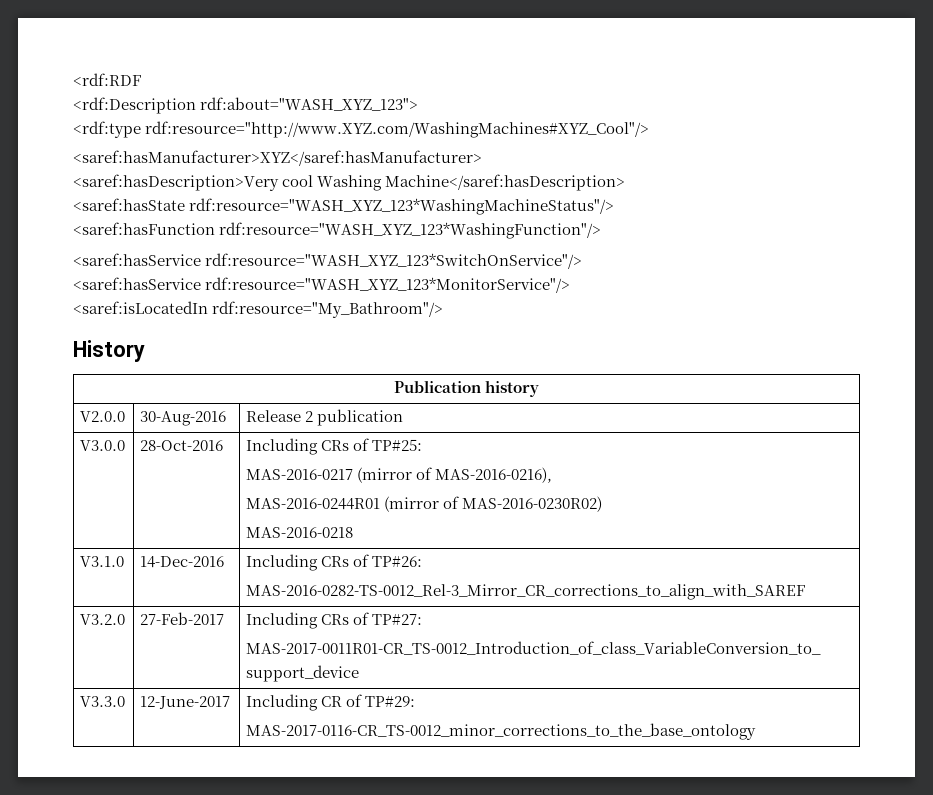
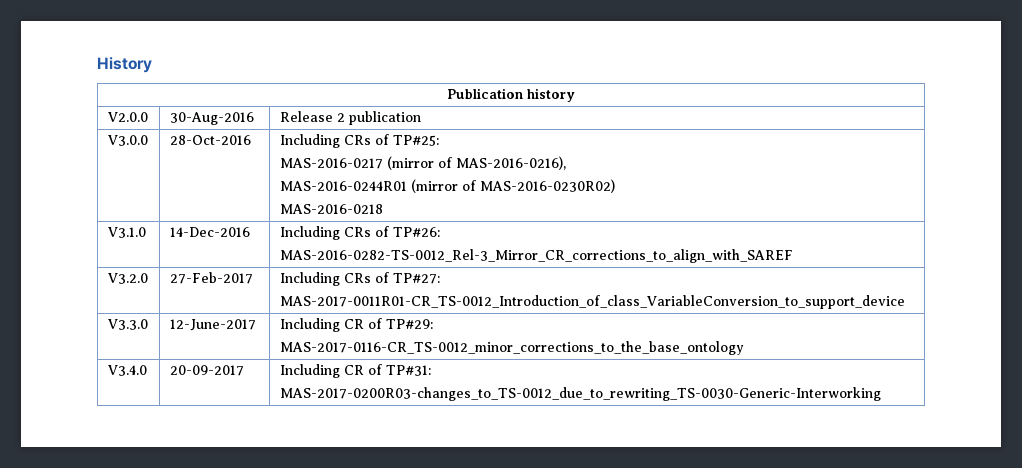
- <rdf:RDF
- <rdf:Description rdf:about="WASH_XYZ_123">
- <rdf:type rdf:resource="http://www.XYZ.com/WashingMachines#XYZ_Cool"/>
- <saref:hasManufacturer>XYZ</saref:hasManufacturer>
- <saref:hasDescription>Very cool Washing Machine</saref:hasDescription>
- <saref:hasState rdf:resource="WASH_XYZ_123*WashingMachineStatus"/>
- <saref:hasFunction rdf:resource="WASH_XYZ_123*WashingFunction"/>
- <saref:hasService rdf:resource="WASH_XYZ_123*SwitchOnService"/>
- <saref:hasService rdf:resource="WASH_XYZ_123*MonitorService"/>
- <saref:isLocatedIn rdf:resource="My_Bathroom"/>
+ V3.4.0 | 20-09-2017 | Including CR of TP#31:
+ MAS-2017-0200R03-changes_to_TS-0012_due_to_rewriting_TS-0030-Generic-Interworking

